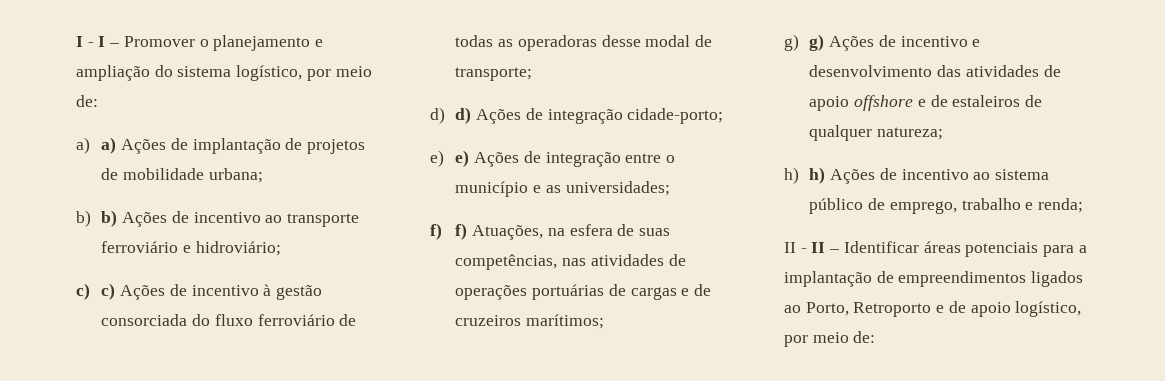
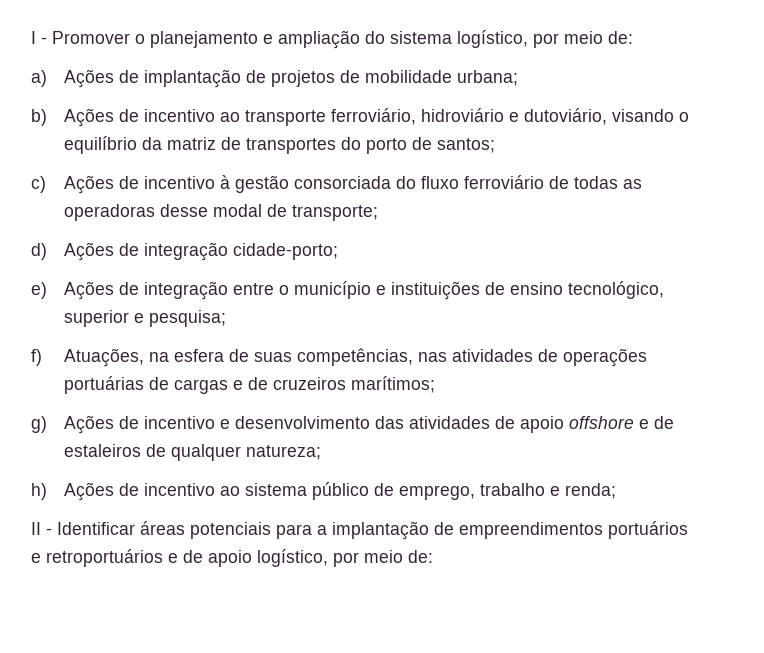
- I - I – Promover o planejamento e ampliação do sistema logístico, por meio de:
+ I - Promover o planejamento e ampliação do sistema logístico, por meio de:
- a) a) Ações de implantação de projetos de mobilidade urbana;
+ a) Ações de implantação de projetos de mobilidade urbana;
- b) b) Ações de incentivo ao transporte ferroviário e hidroviário;
- c) c) Ações de incentivo à gestão consorciada do fluxo ferroviário de todas as operadoras desse modal de transporte;
+ b) Ações de incentivo ao transporte ferroviário, hidroviário e dutoviário, visando o equilíbrio da matriz de transportes do porto de santos;
+ c) Ações de incentivo à gestão consorciada do fluxo ferroviário de todas as operadoras desse modal de transporte;
- d) d) Ações de integração cidade-porto;
+ d) Ações de integração cidade-porto;
- e) e) Ações de integração entre o município e as universidades;
- f) f) Atuações, na esfera de suas competências, nas atividades de operações portuárias de cargas e de cruzeiros marítimos;
+ e) Ações de integração entre o município e instituições de ensino tecnológico, superior e pesquisa;
+ f) Atuações, na esfera de suas competências, nas atividades de operações portuárias de cargas e de cruzeiros marítimos;
- g) g) Ações de incentivo e desenvolvimento das atividades de apoio offshore e de estaleiros de qualquer natureza;
+ g) Ações de incentivo e desenvolvimento das atividades de apoio offshore e de estaleiros de qualquer natureza;
- h) h) Ações de incentivo ao sistema público de emprego, trabalho e renda;
+ h) Ações de incentivo ao sistema público de emprego, trabalho e renda;
- II - II – Identificar áreas potenciais para a implantação de empreendimentos ligados ao Porto, Retroporto e de apoio logístico, por meio de:
+ II - Identificar áreas potenciais para a implantação de empreendimentos portuários e retroportuários e de apoio logístico, por meio de:

